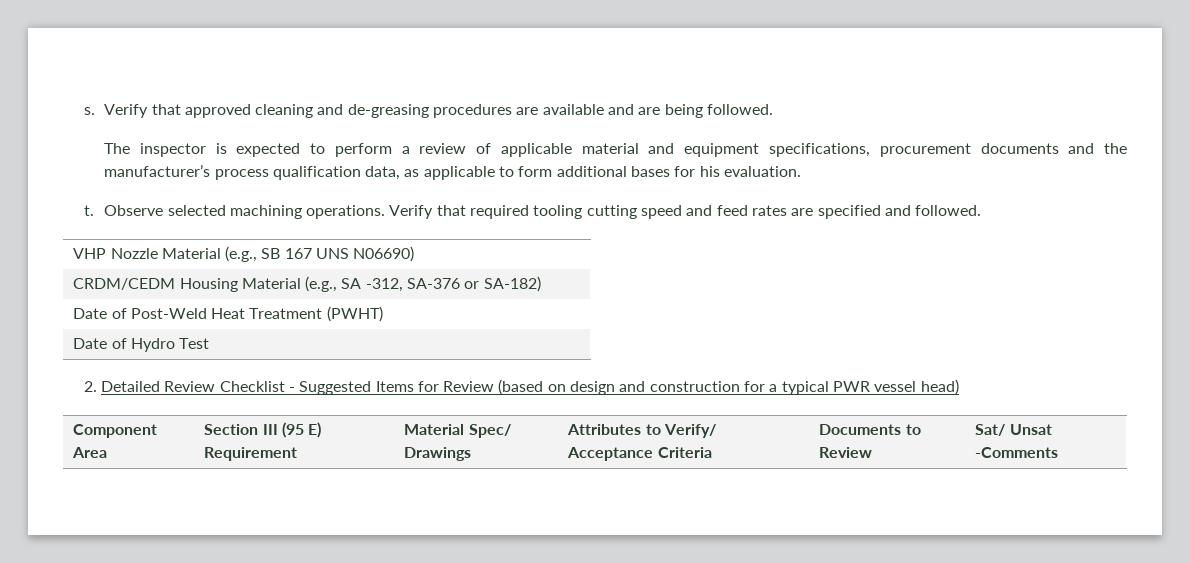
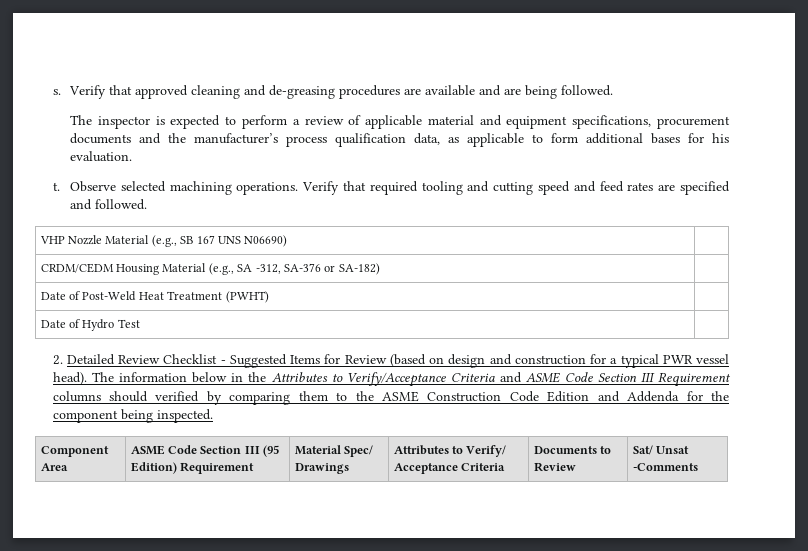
- Verify that required tooling cutting speed and feed rates are specified and followed.
+ Verify that required tooling and cutting speed and feed rates are specified and followed.
- 2. Detailed Review Checklist - Suggested Items for Review (based on design and construction for a typical PWR vessel head)
+ 2. Detailed Review Checklist - Suggested Items for Review (based on design and construction for a typical PWR vessel head). The information below in the Attributes to Verify/Acceptance Criteria and ASME Code Section III Requirement columns should verified by comparing them to the ASME Construction Code Edition and Addenda for the component being inspected.
- Component Area | Section III (95 E) Requirement | Material Spec/ Drawings | Attributes to Verify/ Acceptance Criteria | Documents to Review | Sat/ Unsat -Comments
+ Component Area | ASME Code Section III (95 Edition) Requirement | Material Spec/ Drawings | Attributes to Verify/ Acceptance Criteria | Documents to Review | Sat/ Unsat -Comments

